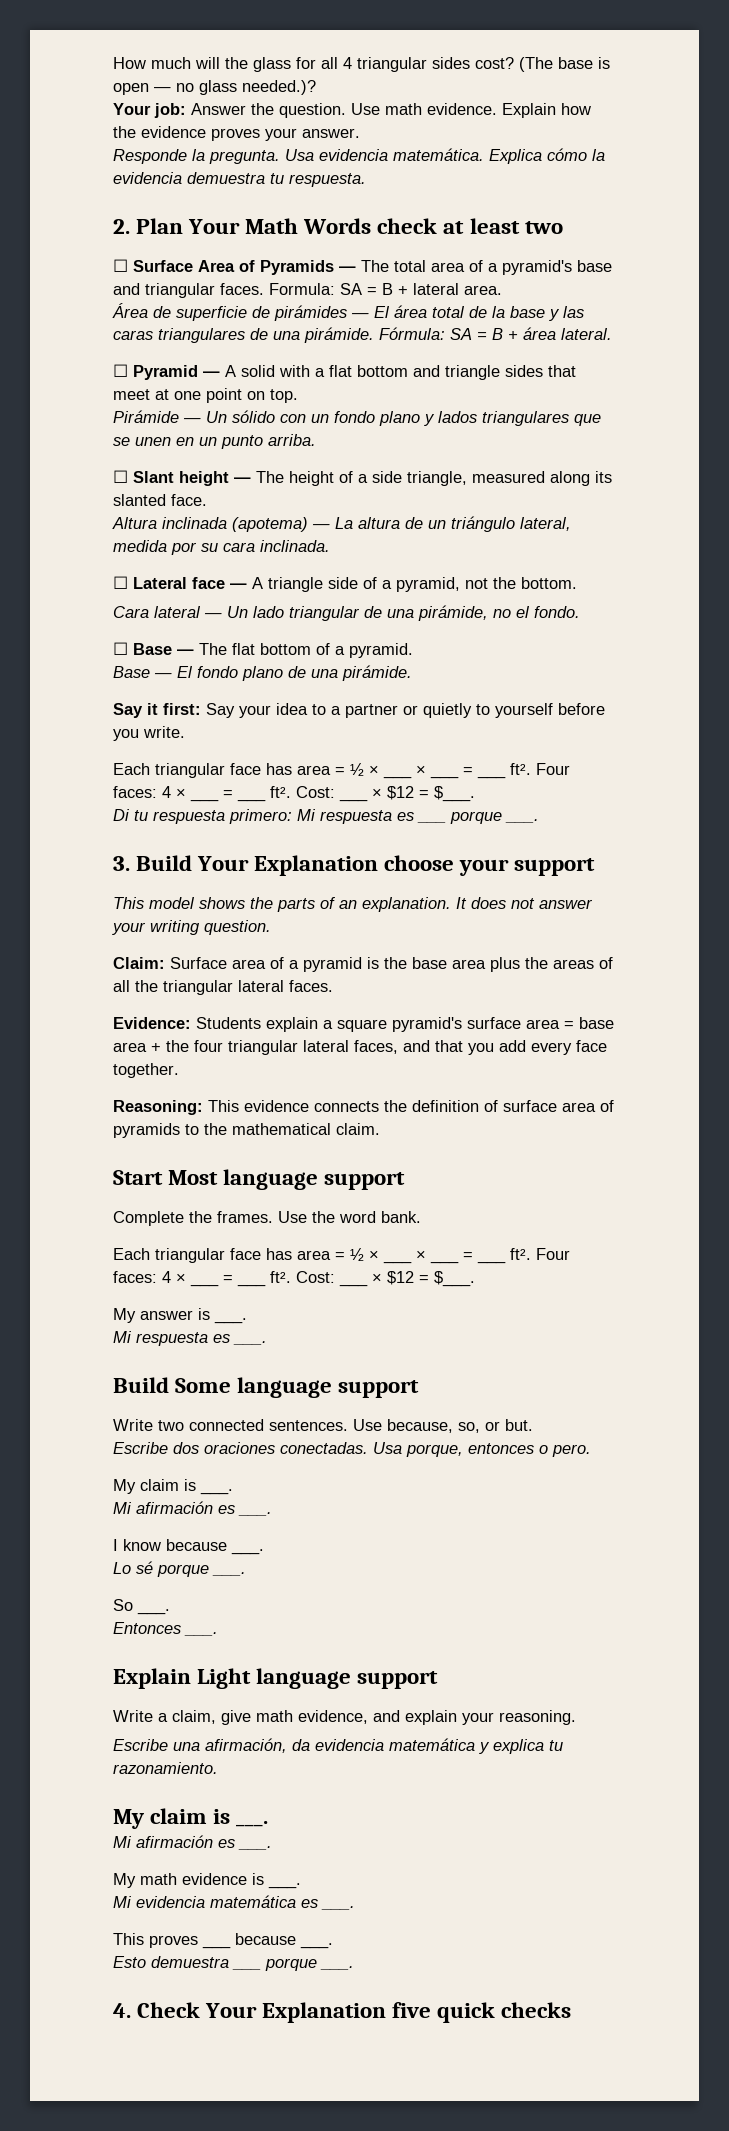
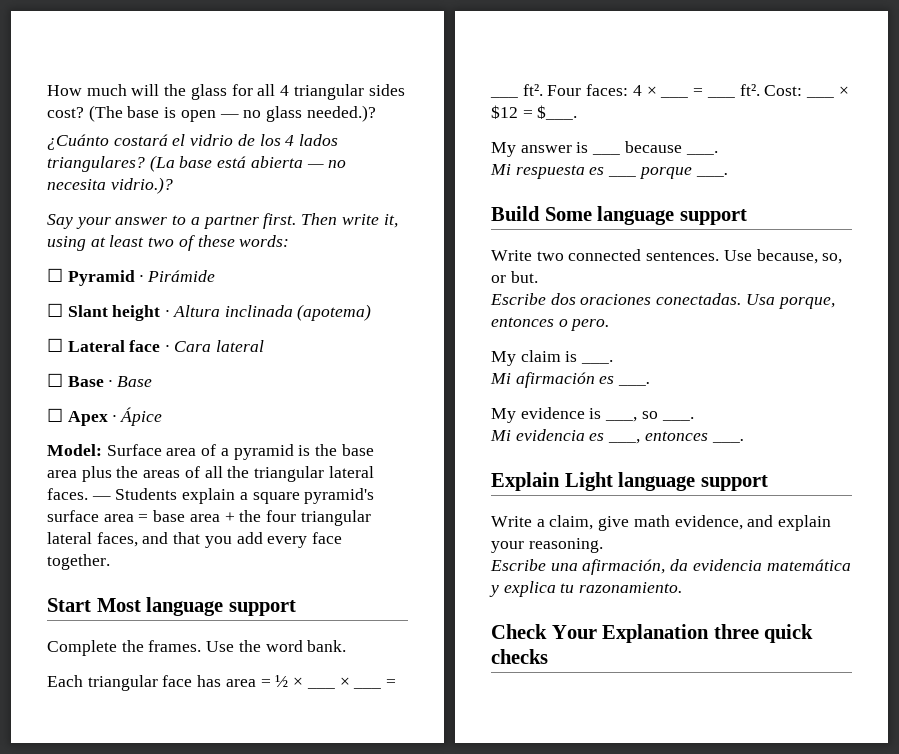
- Your job: Answer the question. Use math evidence. Explain how the evidence proves your answer.
- Responde la pregunta. Usa evidencia matemática. Explica cómo la evidencia demuestra tu respuesta.
- 2. Plan Your Math Words check at least two
- ☐ Surface Area of Pyramids — The total area of a pyramid's base and triangular faces. Formula: SA = B + lateral area.
- Área de superficie de pirámides — El área total de la base y las caras triangulares de una pirámide. Fórmula: SA = B + área lateral.
- ☐ Pyramid — A solid with a flat bottom and triangle sides that meet at one point on top.
- Pirámide — Un sólido con un fondo plano y lados triangulares que se unen en un punto arriba.
- ☐ Slant height — The height of a side triangle, measured along its slanted face.
- Altura inclinada (apotema) — La altura de un triángulo lateral, medida por su cara inclinada.
- ☐ Lateral face — A triangle side of a pyramid, not the bottom.
- Cara lateral — Un lado triangular de una pirámide, no el fondo.
- ☐ Base — The flat bottom of a pyramid.
- Base — El fondo plano de una pirámide.
- Say it first: Say your idea to a partner or quietly to yourself before you write.
- Each triangular face has area = ½ × ___ × ___ = ___ ft². Four faces: 4 × ___ = ___ ft². Cost: ___ × $12 = $___.
- Di tu respuesta primero: Mi respuesta es ___ porque ___.
- 3. Build Your Explanation choose your support
- This model shows the parts of an explanation. It does not answer your writing question.
- Claim: Surface area of a pyramid is the base area plus the areas of all the triangular lateral faces.
- Evidence: Students explain a square pyramid's surface area = base area + the four triangular lateral faces, and that you add every face together.
+ ¿Cuánto costará el vidrio de los 4 lados triangulares? (La base está abierta — no necesita vidrio.)?
+ Say your answer to a partner first. Then write it, using at least two of these words:
+ ☐ Pyramid · Pirámide
+ ☐ Slant height · Altura inclinada (apotema)
+ ☐ Lateral face · Cara lateral
+ ☐ Base · Base
+ ☐ Apex · Ápice
+ Model: Surface area of a pyramid is the base area plus the areas of all the triangular lateral faces. — Students explain a square pyramid's surface area = base area + the four triangular lateral faces, and that you add every face together.
- Reasoning: This evidence connects the definition of surface area of pyramids to the mathematical claim.
- My answer is ___.
+ My answer is ___ because ___.
- Mi respuesta es ___.
+ Mi respuesta es ___ porque ___.
- I know because ___.
- Lo sé porque ___.
- So ___.
- Entonces ___.
+ My evidence is ___, so ___.
+ Mi evidencia es ___, entonces ___.
  Escribe una afirmación, da evidencia matemática y explica tu razonamiento.
- My claim is ___.
- Mi afirmación es ___.
- My math evidence is ___.
- Mi evidencia matemática es ___.
- This proves ___ because ___.
- Esto demuestra ___ porque ___.
- 4. Check Your Explanation five quick checks
+ Check Your Explanation three quick checks

